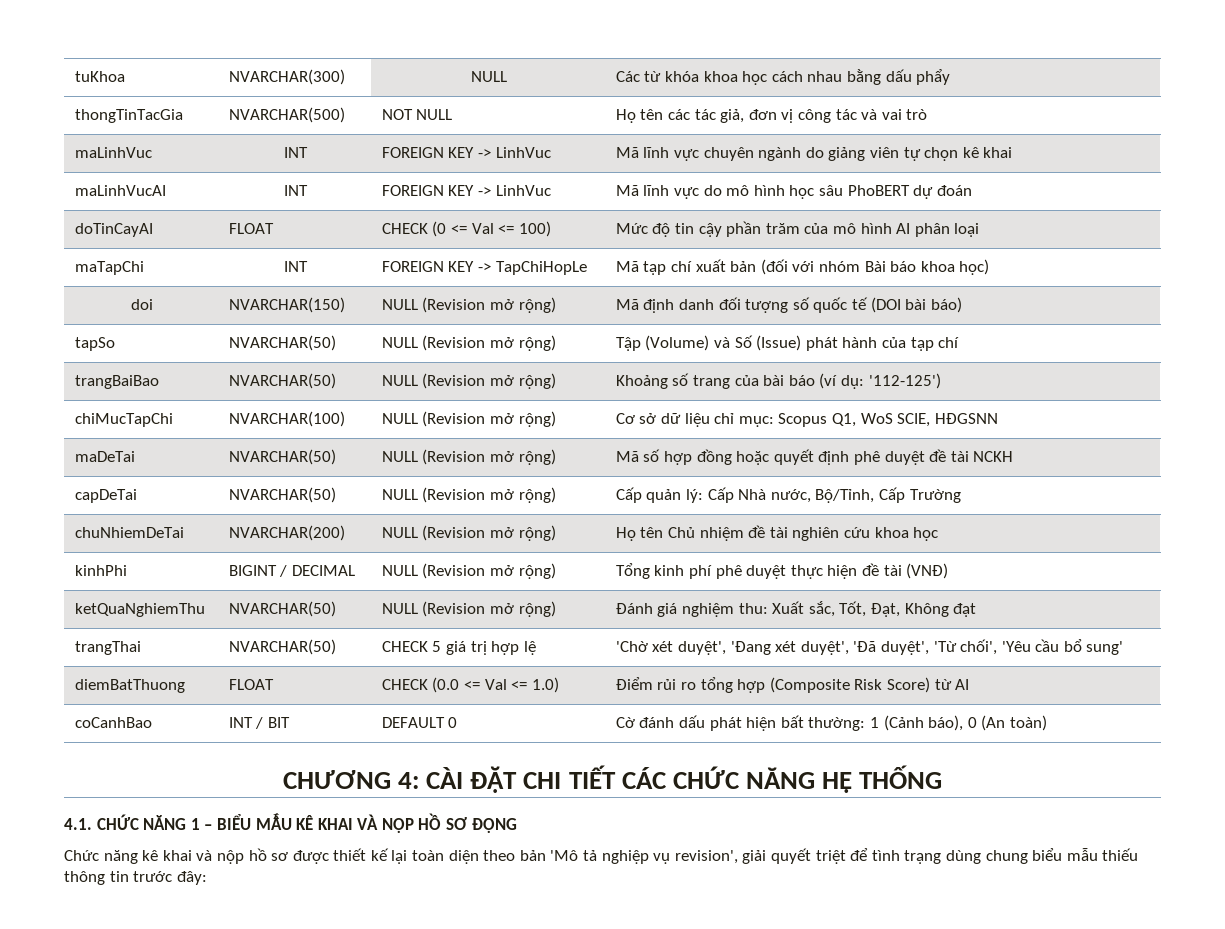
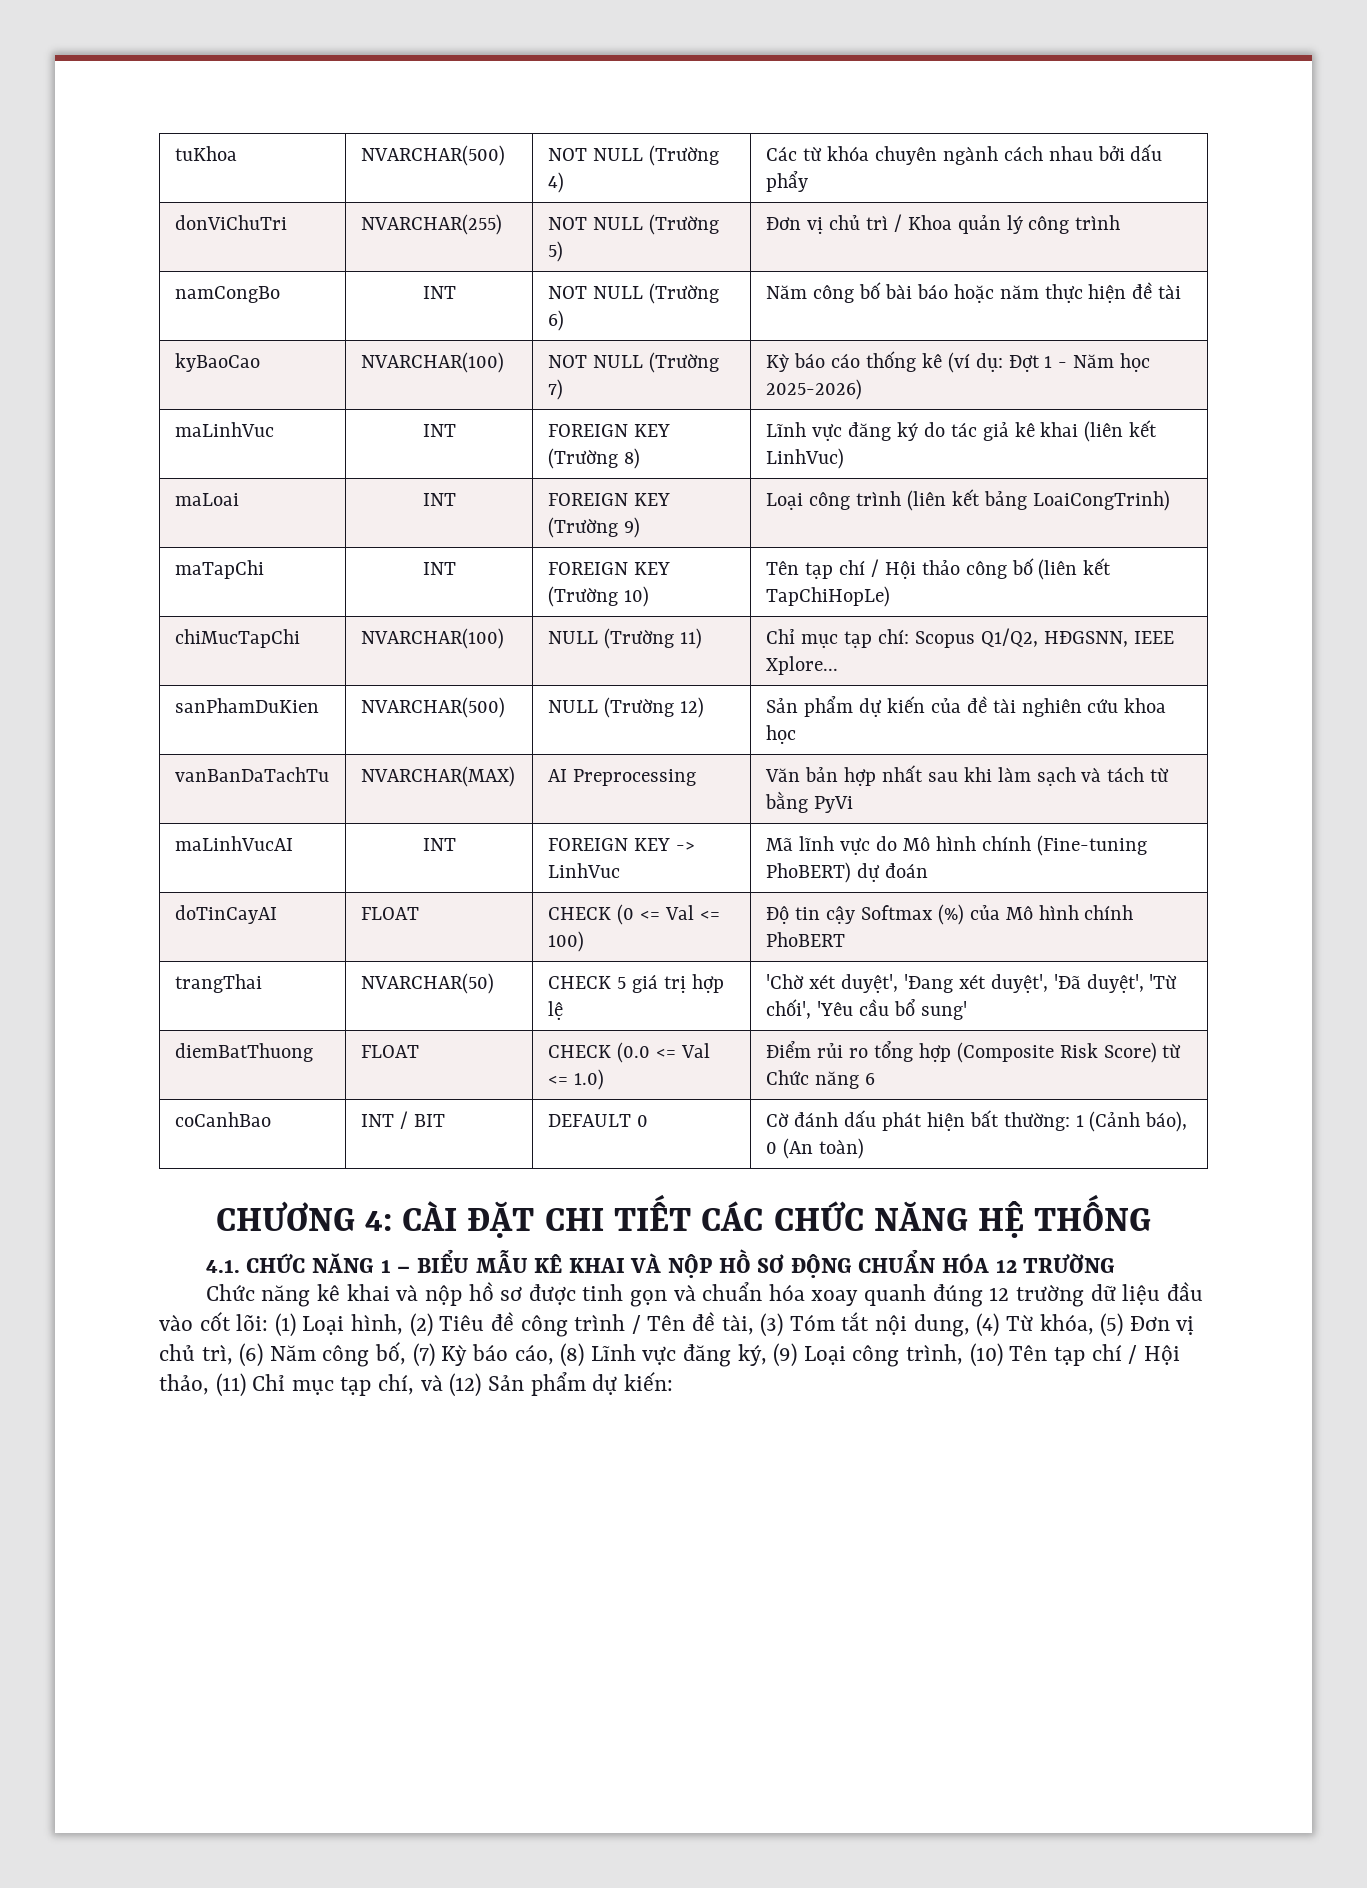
- tuKhoa | NVARCHAR(300) | NULL | Các từ khóa khoa học cách nhau bằng dấu phẩy
- thongTinTacGia | NVARCHAR(500) | NOT NULL | Họ tên các tác giả, đơn vị công tác và vai trò
- maLinhVuc | INT | FOREIGN KEY -> LinhVuc | Mã lĩnh vực chuyên ngành do giảng viên tự chọn kê khai
+ tuKhoa | NVARCHAR(500) | NOT NULL (Trường 4) | Các từ khóa chuyên ngành cách nhau bởi dấu phẩy
+ donViChuTri | NVARCHAR(255) | NOT NULL (Trường 5) | Đơn vị chủ trì / Khoa quản lý công trình
+ namCongBo | INT | NOT NULL (Trường 6) | Năm công bố bài báo hoặc năm thực hiện đề tài
+ kyBaoCao | NVARCHAR(100) | NOT NULL (Trường 7) | Kỳ báo cáo thống kê (ví dụ: Đợt 1 - Năm học 2025-2026)
+ maLinhVuc | INT | FOREIGN KEY (Trường 8) | Lĩnh vực đăng ký do tác giả kê khai (liên kết LinhVuc)
+ maLoai | INT | FOREIGN KEY (Trường 9) | Loại công trình (liên kết bảng LoaiCongTrinh)
+ maTapChi | INT | FOREIGN KEY (Trường 10) | Tên tạp chí / Hội thảo công bố (liên kết TapChiHopLe)
+ chiMucTapChi | NVARCHAR(100) | NULL (Trường 11) | Chỉ mục tạp chí: Scopus Q1/Q2, HĐGSNN, IEEE Xplore...
+ sanPhamDuKien | NVARCHAR(500) | NULL (Trường 12) | Sản phẩm dự kiến của đề tài nghiên cứu khoa học
+ vanBanDaTachTu | NVARCHAR(MAX) | AI Preprocessing | Văn bản hợp nhất sau khi làm sạch và tách từ bằng PyVi
- maLinhVucAI | INT | FOREIGN KEY -> LinhVuc | Mã lĩnh vực do mô hình học sâu PhoBERT dự đoán
+ maLinhVucAI | INT | FOREIGN KEY -> LinhVuc | Mã lĩnh vực do Mô hình chính (Fine-tuning PhoBERT) dự đoán
- doTinCayAI | FLOAT | CHECK (0 <= Val <= 100) | Mức độ tin cậy phần trăm của mô hình AI phân loại
- maTapChi | INT | FOREIGN KEY -> TapChiHopLe | Mã tạp chí xuất bản (đối với nhóm Bài báo khoa học)
- doi | NVARCHAR(150) | NULL (Revision mở rộng) | Mã định danh đối tượng số quốc tế (DOI bài báo)
- tapSo | NVARCHAR(50) | NULL (Revision mở rộng) | Tập (Volume) và Số (Issue) phát hành của tạp chí
- trangBaiBao | NVARCHAR(50) | NULL (Revision mở rộng) | Khoảng số trang của bài báo (ví dụ: '112-125')
- chiMucTapChi | NVARCHAR(100) | NULL (Revision mở rộng) | Cơ sở dữ liệu chỉ mục: Scopus Q1, WoS SCIE, HĐGSNN
- maDeTai | NVARCHAR(50) | NULL (Revision mở rộng) | Mã số hợp đồng hoặc quyết định phê duyệt đề tài NCKH
- capDeTai | NVARCHAR(50) | NULL (Revision mở rộng) | Cấp quản lý: Cấp Nhà nước, Bộ/Tỉnh, Cấp Trường
- chuNhiemDeTai | NVARCHAR(200) | NULL (Revision mở rộng) | Họ tên Chủ nhiệm đề tài nghiên cứu khoa học
- kinhPhi | BIGINT / DECIMAL | NULL (Revision mở rộng) | Tổng kinh phí phê duyệt thực hiện đề tài (VNĐ)
- ketQuaNghiemThu | NVARCHAR(50) | NULL (Revision mở rộng) | Đánh giá nghiệm thu: Xuất sắc, Tốt, Đạt, Không đạt
+ doTinCayAI | FLOAT | CHECK (0 <= Val <= 100) | Độ tin cậy Softmax (%) của Mô hình chính PhoBERT
- diemBatThuong | FLOAT | CHECK (0.0 <= Val <= 1.0) | Điểm rủi ro tổng hợp (Composite Risk Score) từ AI
+ diemBatThuong | FLOAT | CHECK (0.0 <= Val <= 1.0) | Điểm rủi ro tổng hợp (Composite Risk Score) từ Chức năng 6
- 4.1. CHỨC NĂNG 1 – BIỂU MẪU KÊ KHAI VÀ NỘP HỒ SƠ ĐỘNG
+ 4.1. CHỨC NĂNG 1 – BIỂU MẪU KÊ KHAI VÀ NỘP HỒ SƠ ĐỘNG CHUẨN HÓA 12 TRƯỜNG
- Chức năng kê khai và nộp hồ sơ được thiết kế lại toàn diện theo bản 'Mô tả nghiệp vụ revision', giải quyết triệt để tình trạng dùng chung biểu mẫu thiếu thông tin trước đây:
+ Chức năng kê khai và nộp hồ sơ được tinh gọn và chuẩn hóa xoay quanh đúng 12 trường dữ liệu đầu vào cốt lõi: (1) Loại hình, (2) Tiêu đề công trình / Tên đề tài, (3) Tóm tắt nội dung, (4) Từ khóa, (5) Đơn vị chủ trì, (6) Năm công bố, (7) Kỳ báo cáo, (8) Lĩnh vực đăng ký, (9) Loại công trình, (10) Tên tạp chí / Hội thảo, (11) Chỉ mục tạp chí, và (12) Sản phẩm dự kiến:

